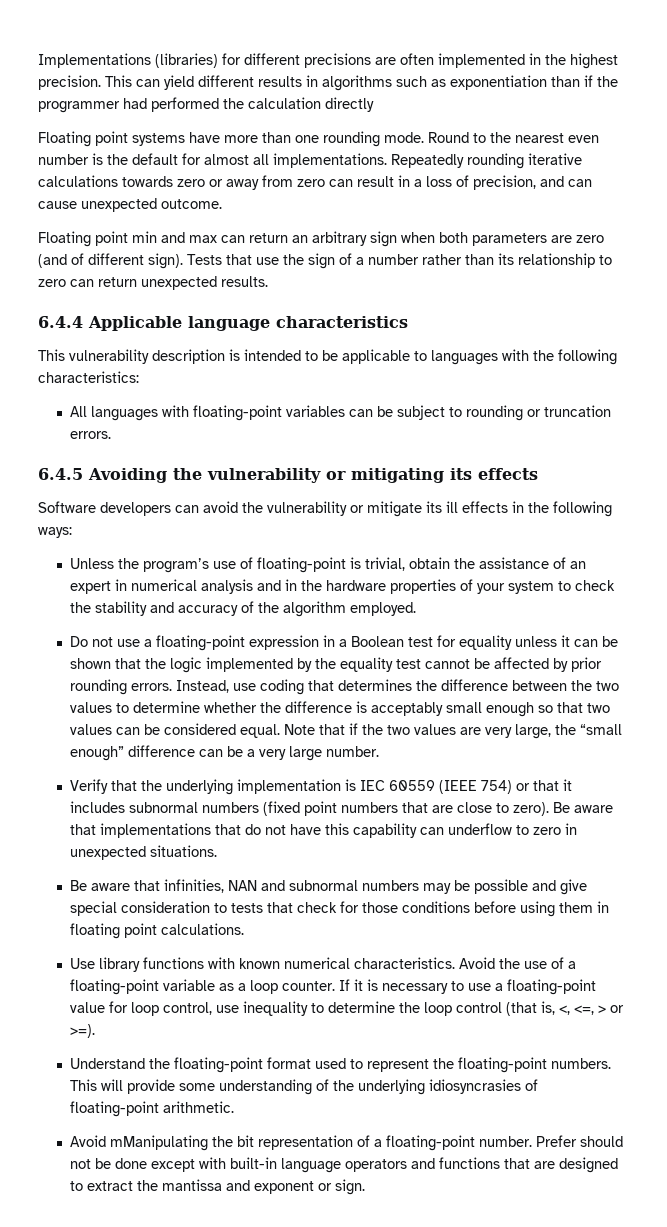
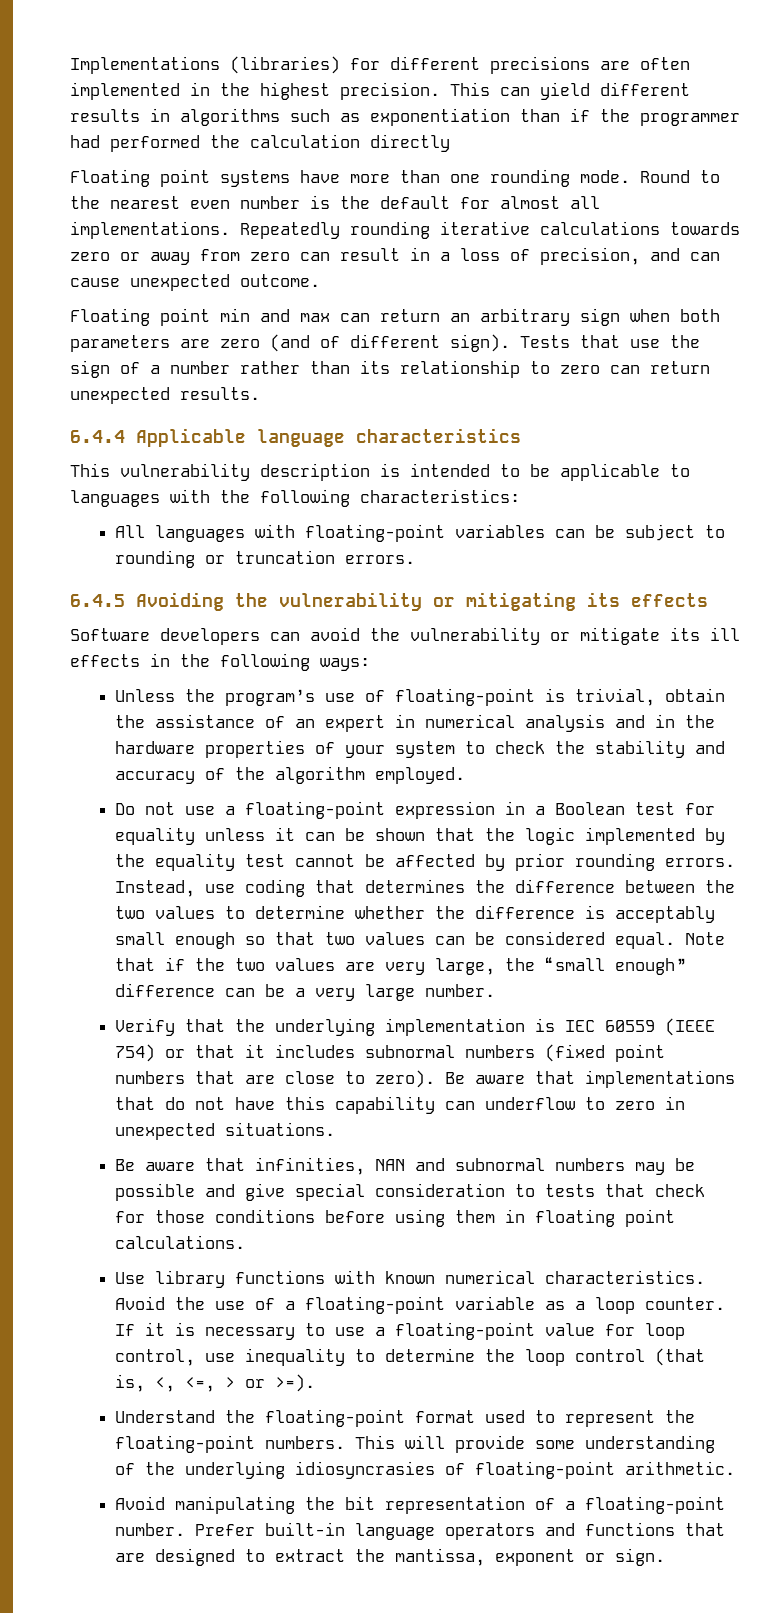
- Avoid mManipulating the bit representation of a floating-point number.
+ Avoid manipulating the bit representation of a floating-point number.
- Prefer should not be done except with built-in language operators and functions that are designed to extract the mantissa and exponent or sign.
+ Prefer built-in language operators and functions that are designed to extract the mantissa, exponent or sign.

